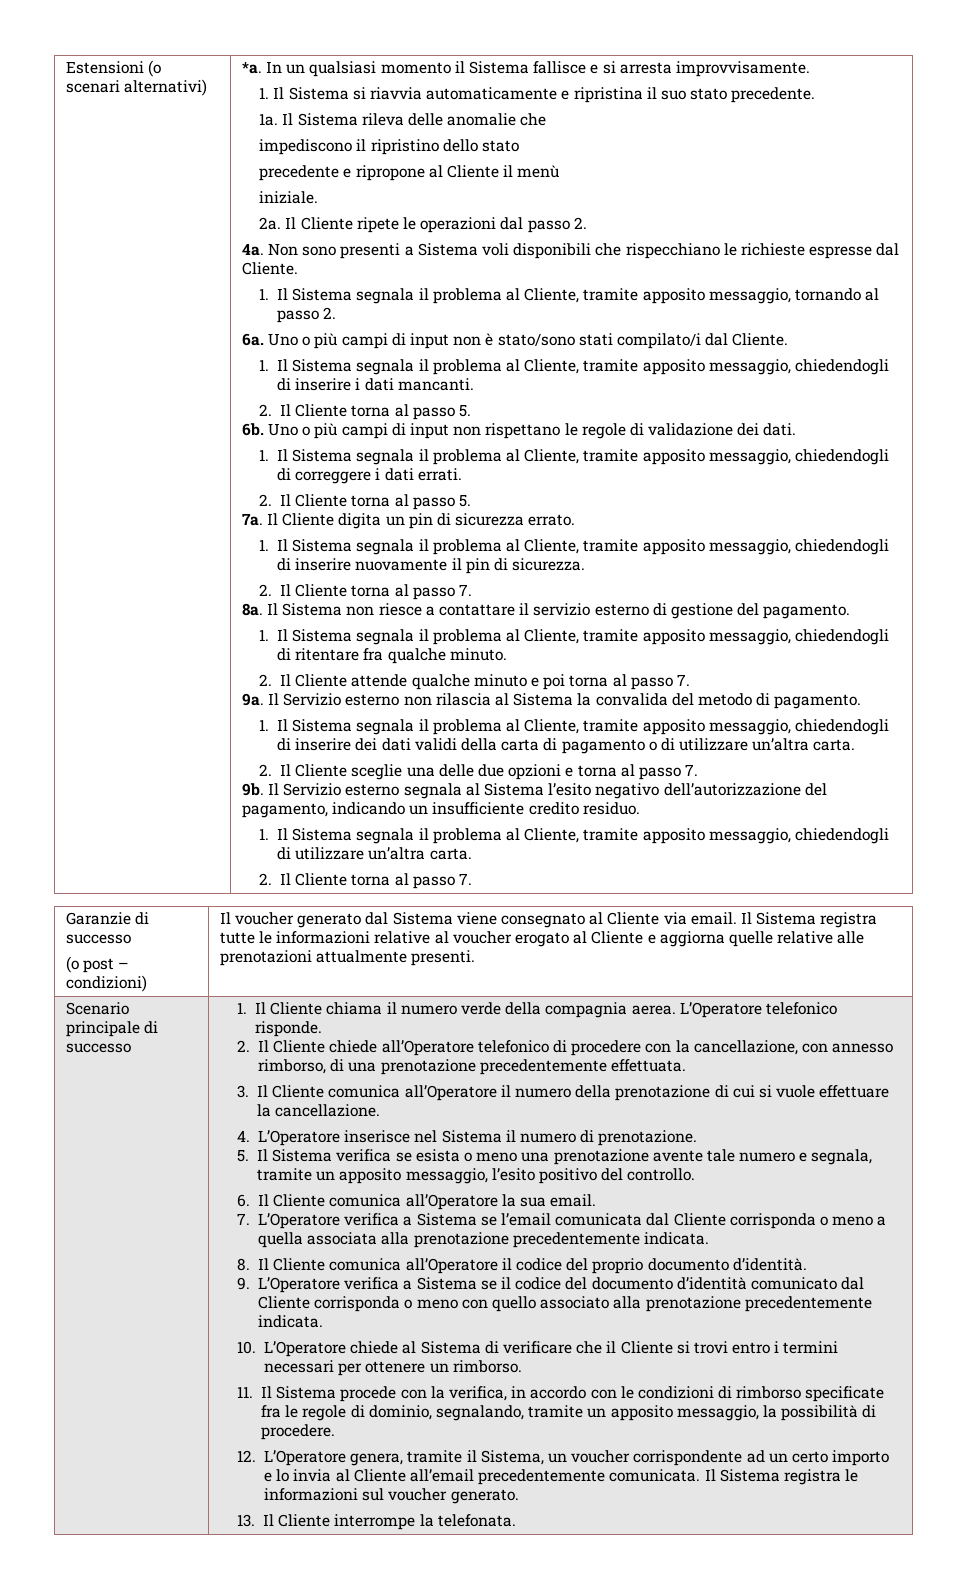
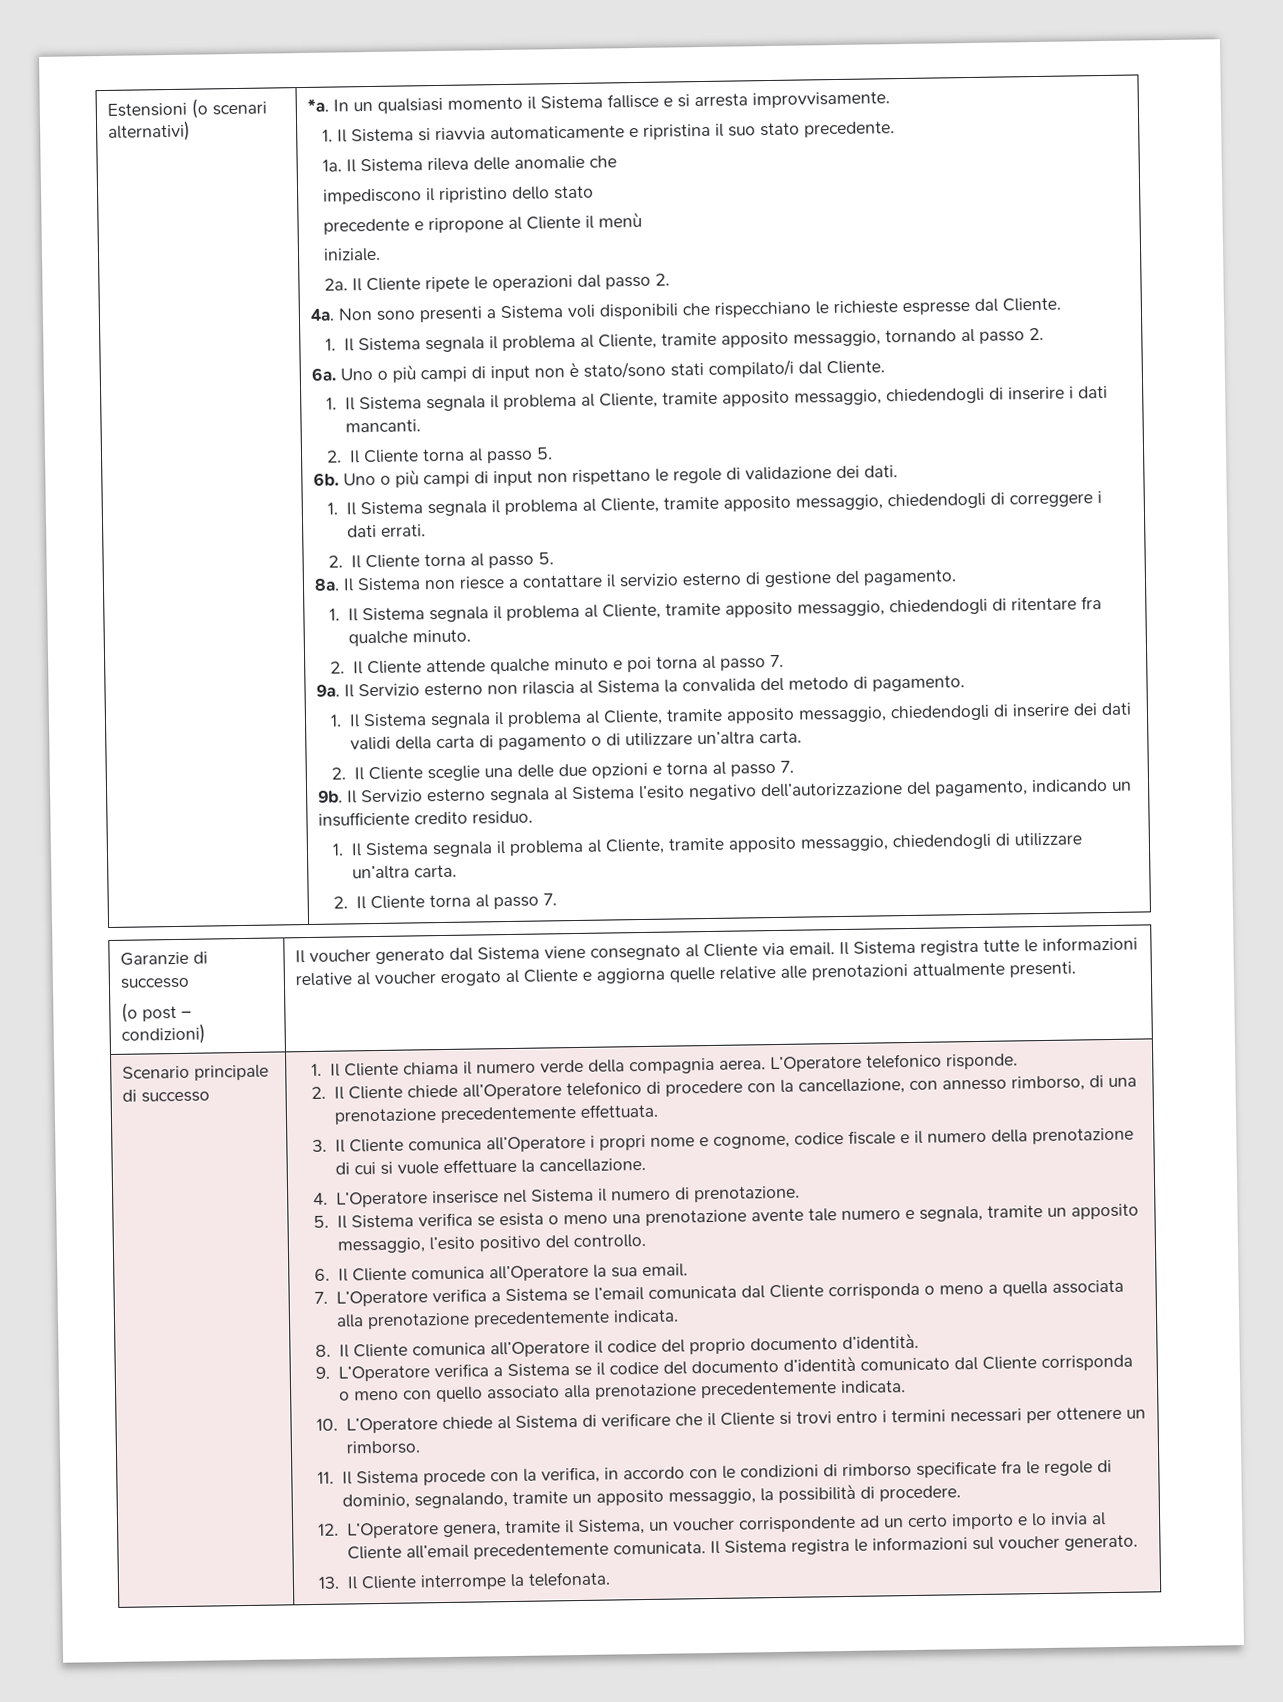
- 7a. Il Cliente digita un pin di sicurezza errato.
- 1. Il Sistema segnala il problema al Cliente, tramite apposito messaggio, chiedendogli di inserire nuovamente il pin di sicurezza.
- 2. Il Cliente torna al passo 7.
- 3. Il Cliente comunica all’Operatore il numero della prenotazione di cui si vuole effettuare la cancellazione.
+ 3. Il Cliente comunica all’Operatore i propri nome e cognome, codice fiscale e il numero della prenotazione di cui si vuole effettuare la cancellazione.

